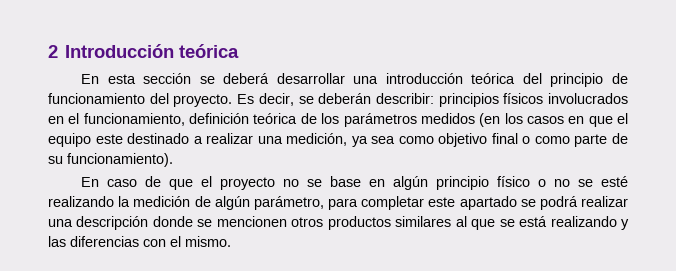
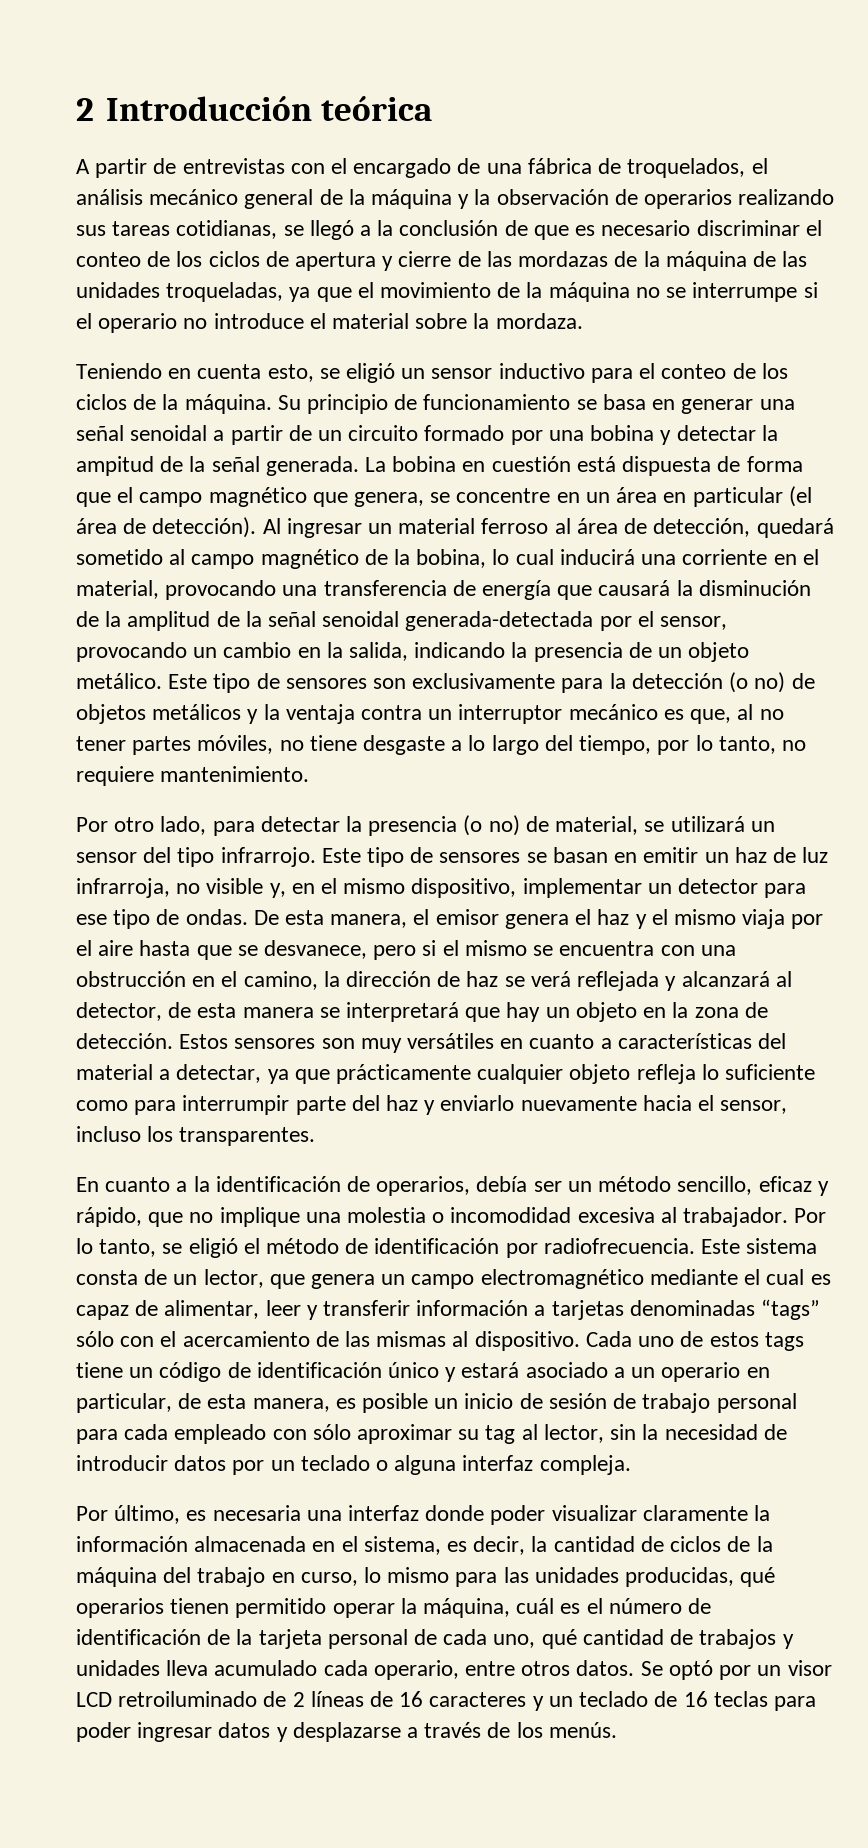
- En esta sección se deberá desarrollar una introducción teórica del principio de funcionamiento del proyecto. Es decir, se deberán describir: principios físicos involucrados en el funcionamiento, definición teórica de los parámetros medidos (en los casos en que el equipo este destinado a realizar una medición, ya sea como objetivo final o como parte de su funcionamiento).
- En caso de que el proyecto no se base en algún principio físico o no se esté realizando la medición de algún parámetro, para completar este apartado se podrá realizar una descripción donde se mencionen otros productos similares al que se está realizando y las diferencias con el mismo.
+ A partir de entrevistas con el encargado de una fábrica de troquelados, el análisis mecánico general de la máquina y la observación de operarios realizando sus tareas cotidianas, se llegó a la conclusión de que es necesario discriminar el conteo de los ciclos de apertura y cierre de las mordazas de la máquina de las unidades troqueladas, ya que el movimiento de la máquina no se interrumpe si el operario no introduce el material sobre la mordaza.
+ Teniendo en cuenta esto, se eligió un sensor inductivo para el conteo de los ciclos de la máquina. Su principio de funcionamiento se basa en generar una señal senoidal a partir de un circuito formado por una bobina y detectar la ampitud de la señal generada. La bobina en cuestión está dispuesta de forma que el campo magnético que genera, se concentre en un área en particular (el área de detección). Al ingresar un material ferroso al área de detección, quedará sometido al campo magnético de la bobina, lo cual inducirá una corriente en el material, provocando una transferencia de energía que causará la disminución de la amplitud de la señal senoidal generada-detectada por el sensor, provocando un cambio en la salida, indicando la presencia de un objeto metálico. Este tipo de sensores son exclusivamente para la detección (o no) de objetos metálicos y la ventaja contra un interruptor mecánico es que, al no tener partes móviles, no tiene desgaste a lo largo del tiempo, por lo tanto, no requiere mantenimiento.
+ Por otro lado, para detectar la presencia (o no) de material, se utilizará un sensor del tipo infrarrojo. Este tipo de sensores se basan en emitir un haz de luz infrarroja, no visible y, en el mismo dispositivo, implementar un detector para ese tipo de ondas. De esta manera, el emisor genera el haz y el mismo viaja por el aire hasta que se desvanece, pero si el mismo se encuentra con una obstrucción en el camino, la dirección de haz se verá reflejada y alcanzará al detector, de esta manera se interpretará que hay un objeto en la zona de detección. Estos sensores son muy versátiles en cuanto a características del material a detectar, ya que prácticamente cualquier objeto refleja lo suficiente como para interrumpir parte del haz y enviarlo nuevamente hacia el sensor, incluso los transparentes.
+ En cuanto a la identificación de operarios, debía ser un método sencillo, eficaz y rápido, que no implique una molestia o incomodidad excesiva al trabajador. Por lo tanto, se eligió el método de identificación por radiofrecuencia. Este sistema consta de un lector, que genera un campo electromagnético mediante el cual es capaz de alimentar, leer y transferir información a tarjetas denominadas “tags” sólo con el acercamiento de las mismas al dispositivo. Cada uno de estos tags tiene un código de identificación único y estará asociado a un operario en particular, de esta manera, es posible un inicio de sesión de trabajo personal para cada empleado con sólo aproximar su tag al lector, sin la necesidad de introducir datos por un teclado o alguna interfaz compleja.
+ Por último, es necesaria una interfaz donde poder visualizar claramente la información almacenada en el sistema, es decir, la cantidad de ciclos de la máquina del trabajo en curso, lo mismo para las unidades producidas, qué operarios tienen permitido operar la máquina, cuál es el número de identificación de la tarjeta personal de cada uno, qué cantidad de trabajos y unidades lleva acumulado cada operario, entre otros datos. Se optó por un visor LCD retroiluminado de 2 líneas de 16 caracteres y un teclado de 16 teclas para poder ingresar datos y desplazarse a través de los menús.

